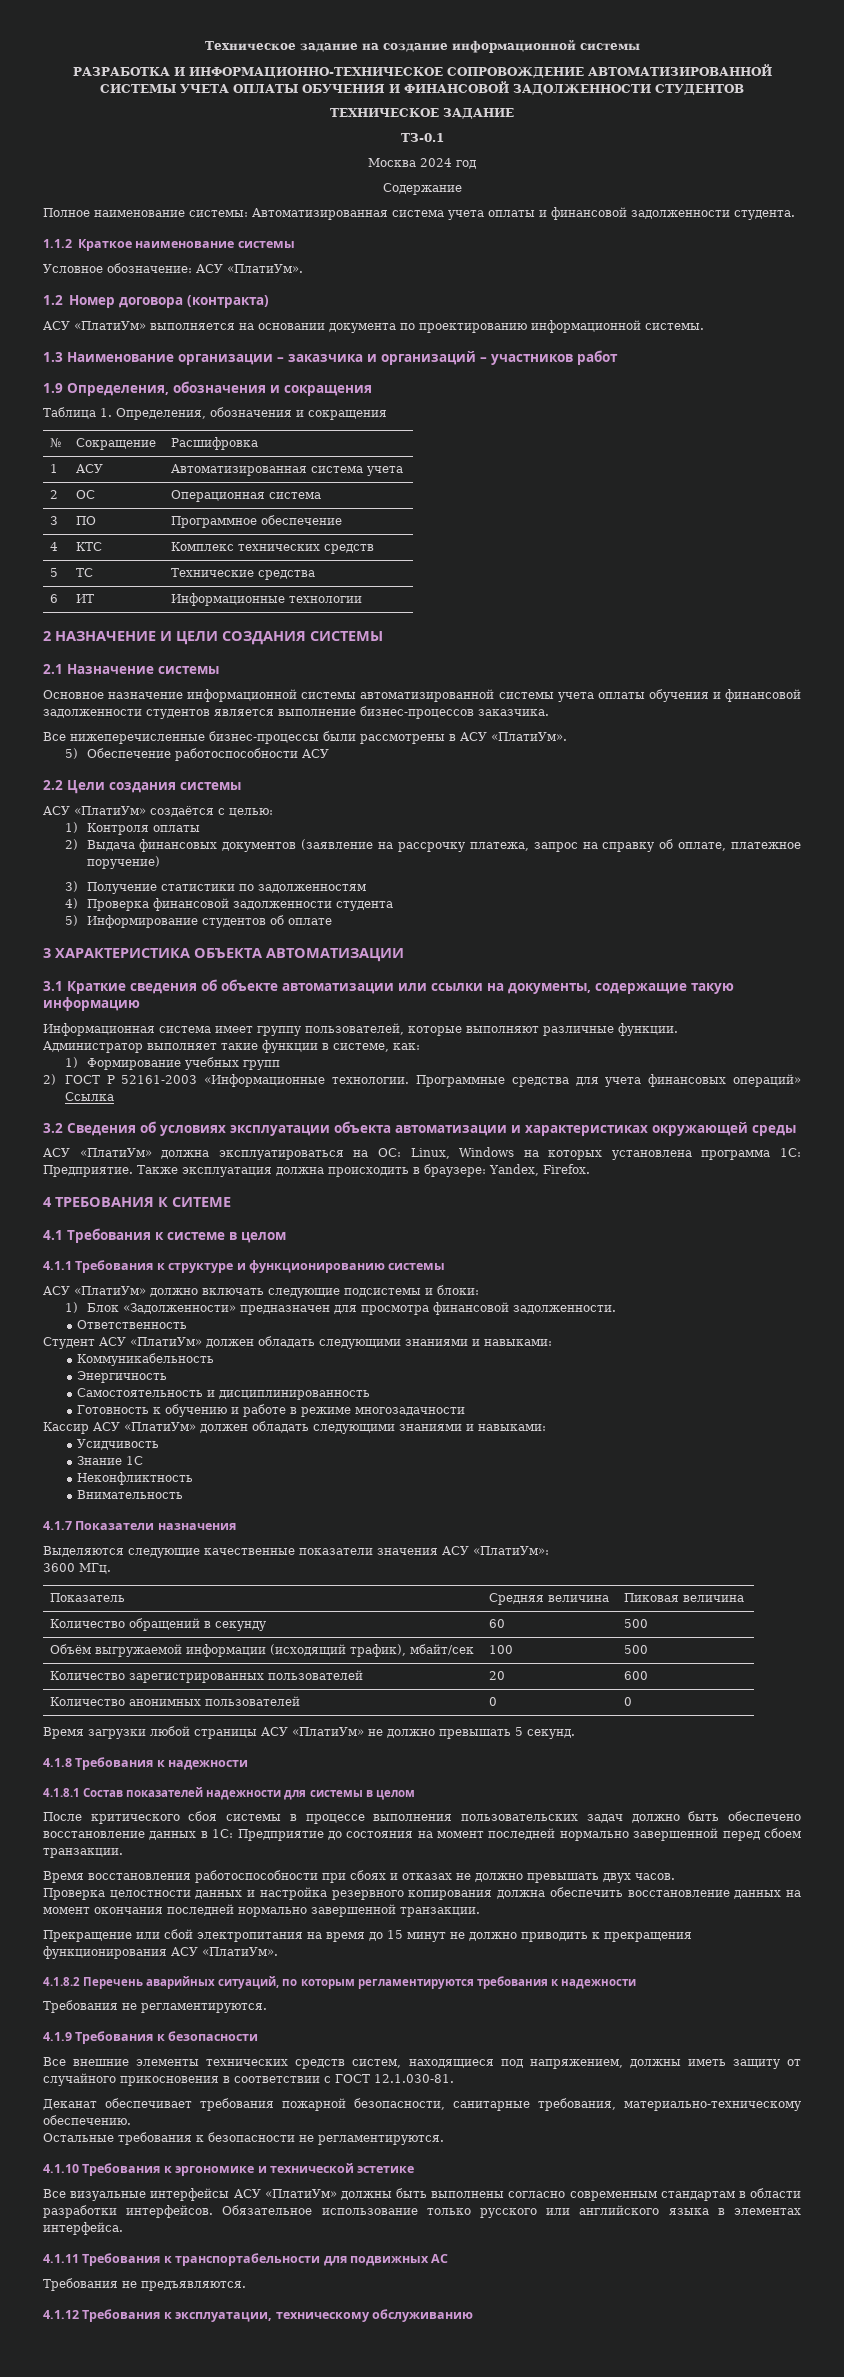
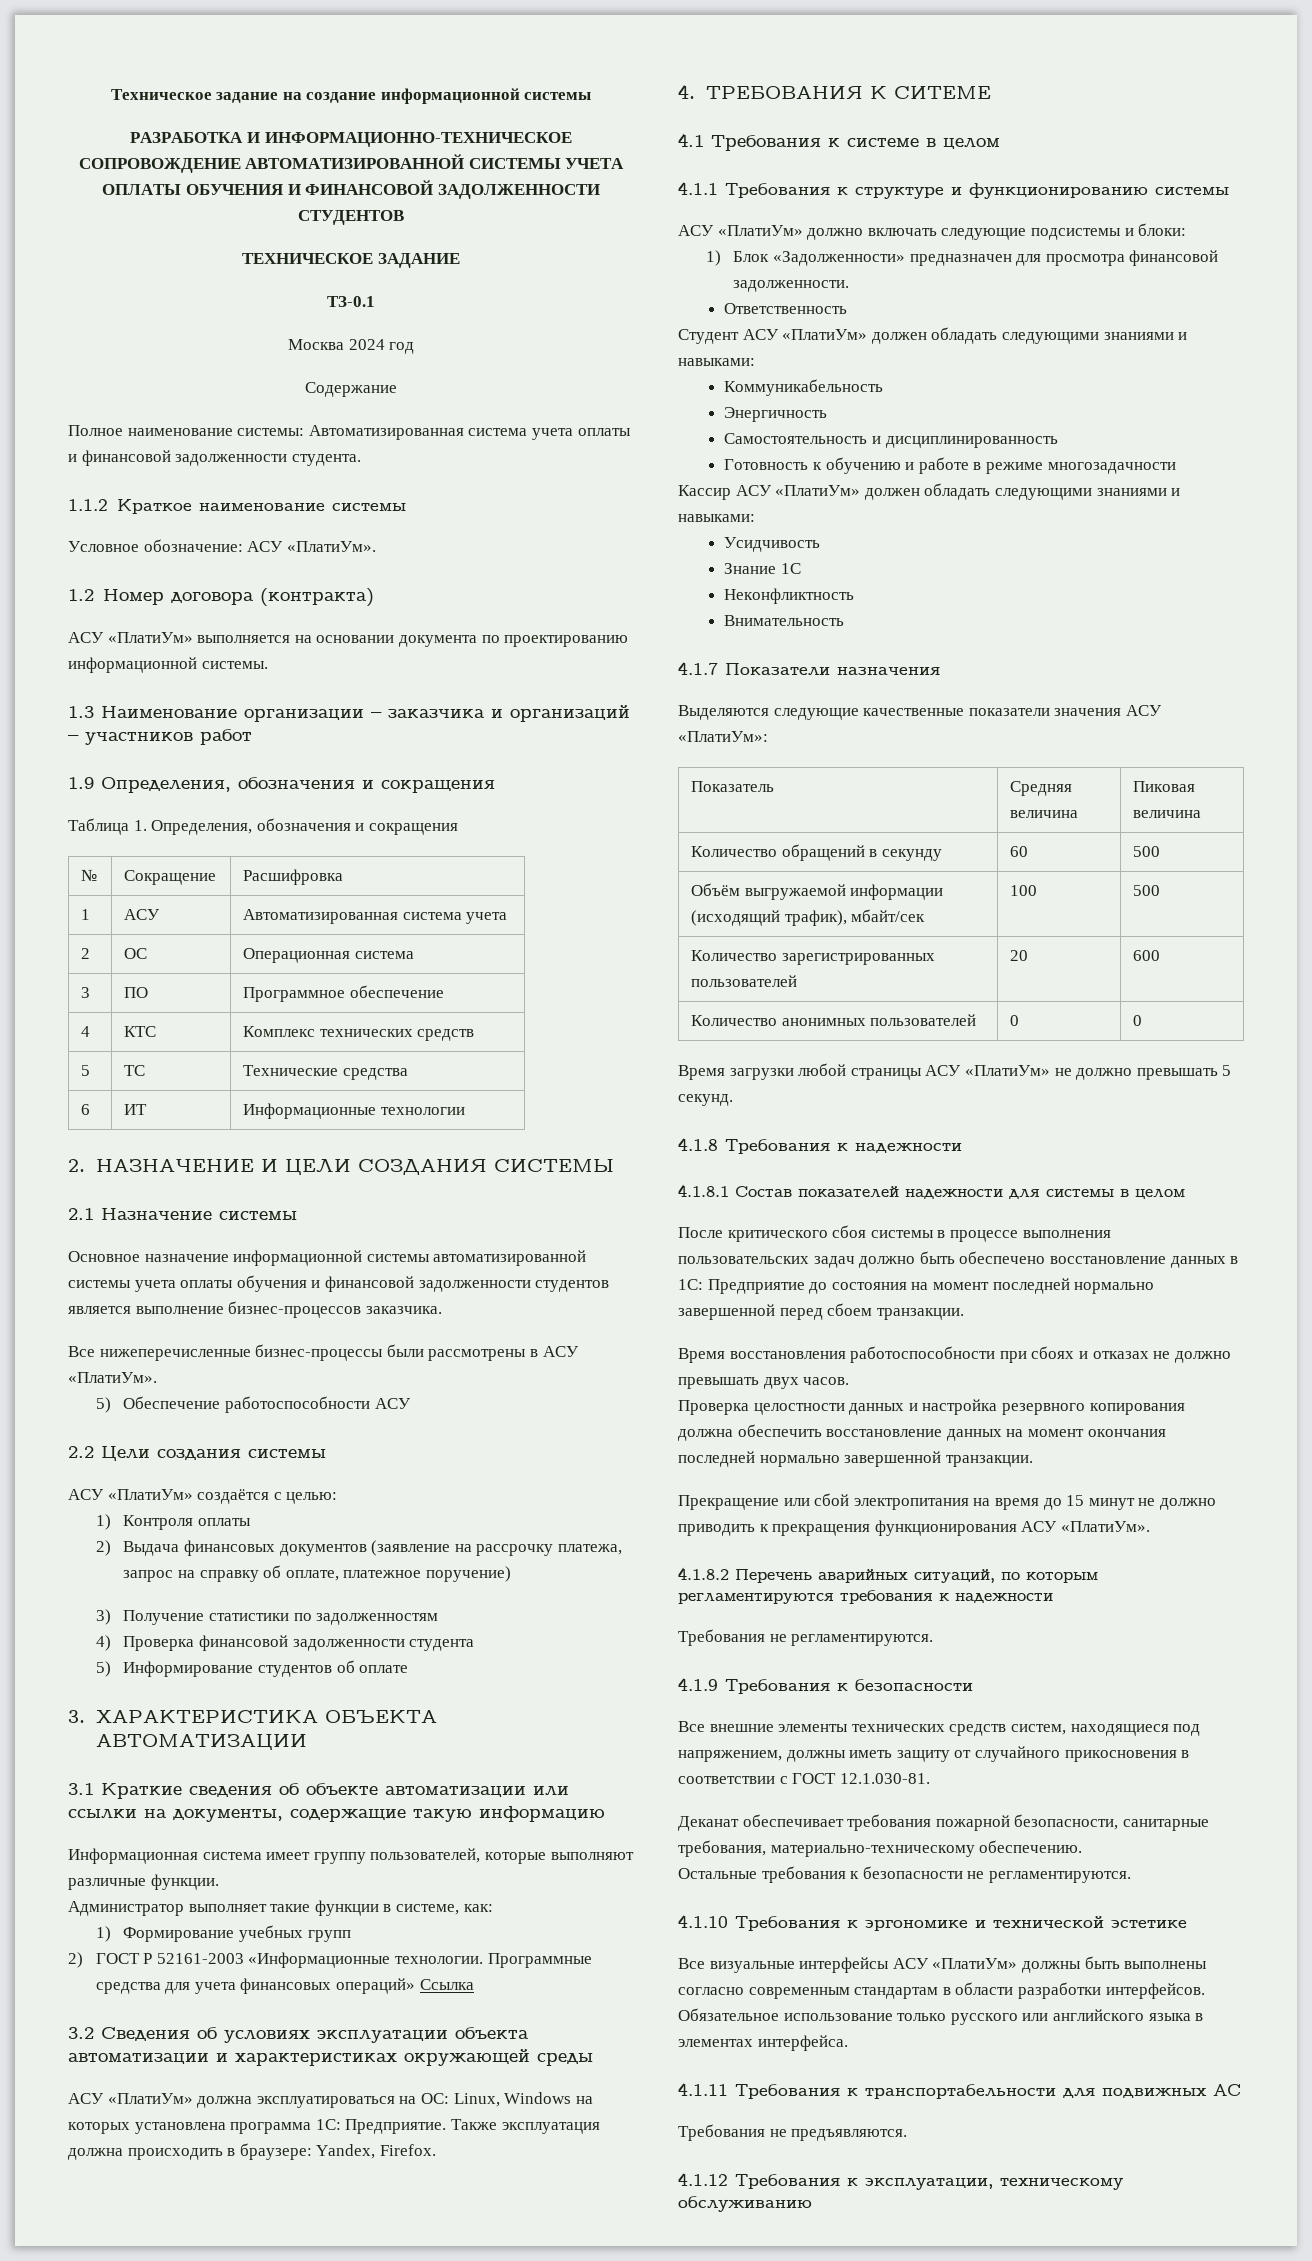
- 2 НАЗНАЧЕНИЕ И ЦЕЛИ СОЗДАНИЯ СИСТЕМЫ
+ 2. НАЗНАЧЕНИЕ И ЦЕЛИ СОЗДАНИЯ СИСТЕМЫ
- 3 ХАРАКТЕРИСТИКА ОБЪЕКТА АВТОМАТИЗАЦИИ
+ 3. ХАРАКТЕРИСТИКА ОБЪЕКТА АВТОМАТИЗАЦИИ
- 4 ТРЕБОВАНИЯ К СИТЕМЕ
+ 4. ТРЕБОВАНИЯ К СИТЕМЕ
- 3600 МГц.

